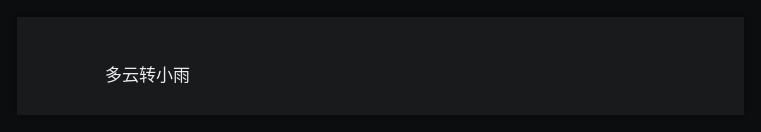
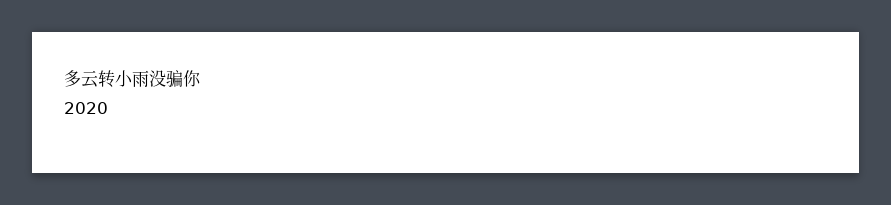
- 多云转小雨
+ 多云转小雨没骗你
+ 2020

